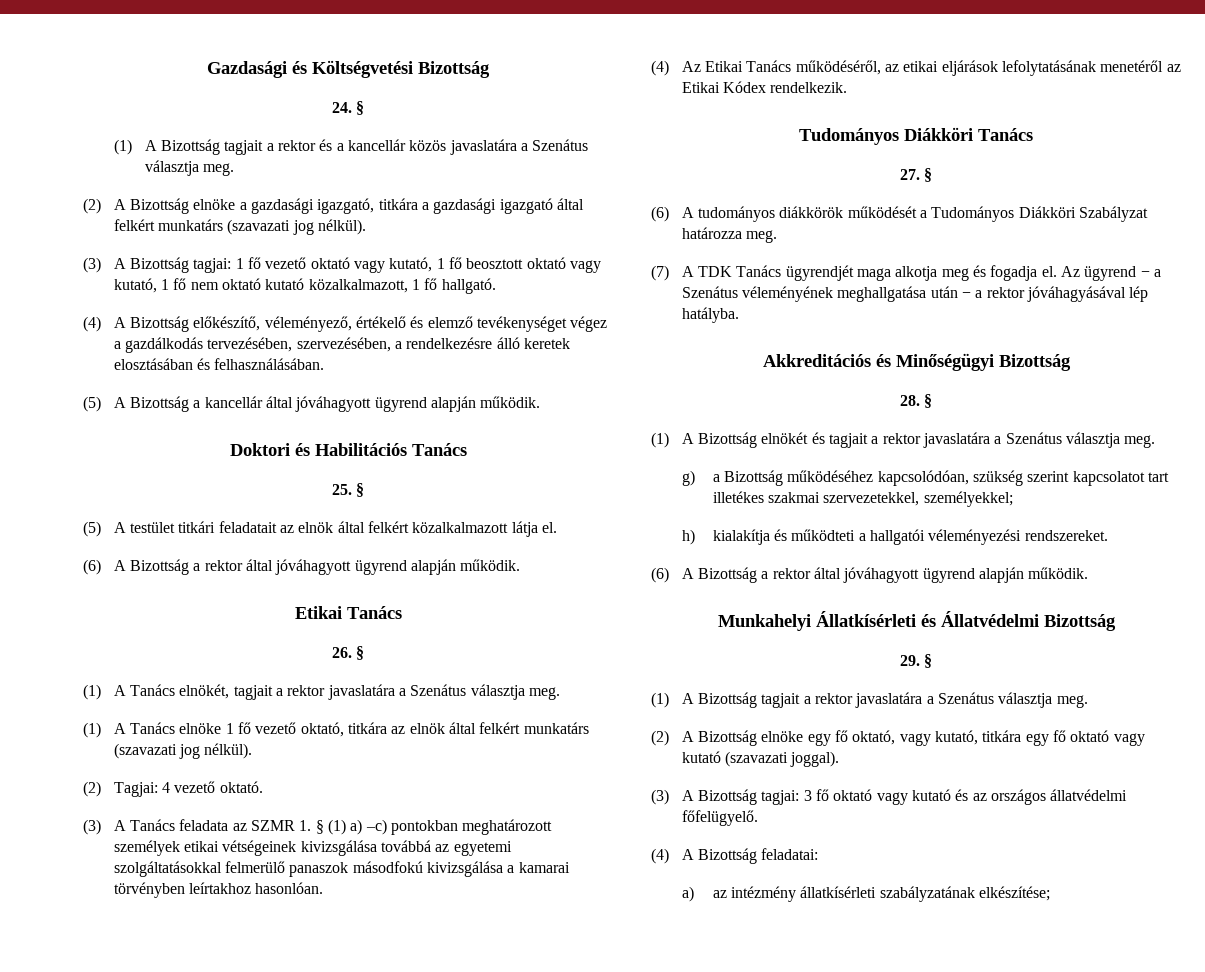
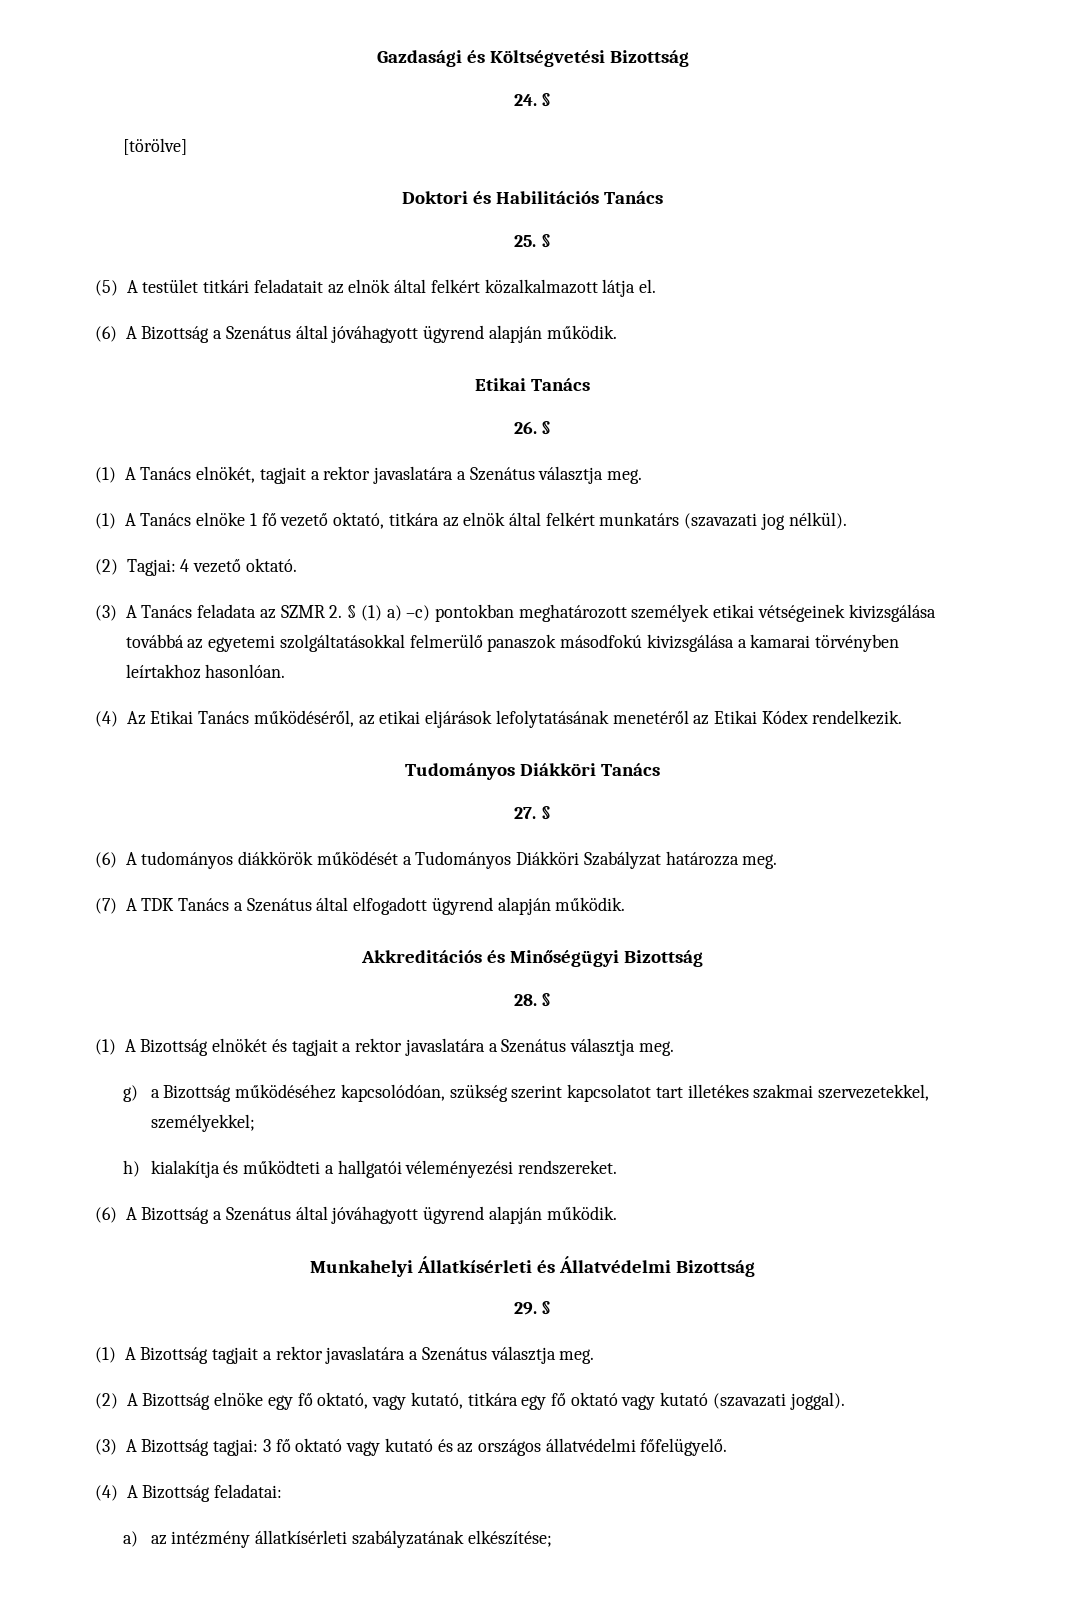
- (1) A Bizottság tagjait a rektor és a kancellár közös javaslatára a Szenátus választja meg.
- (2) A Bizottság elnöke a gazdasági igazgató, titkára a gazdasági igazgató által felkért munkatárs (szavazati jog nélkül).
- (3) A Bizottság tagjai: 1 fő vezető oktató vagy kutató, 1 fő beosztott oktató vagy kutató, 1 fő nem oktató kutató közalkalmazott, 1 fő hallgató.
- (4) A Bizottság előkészítő, véleményező, értékelő és elemző tevékenységet végez a gazdálkodás tervezésében, szervezésében, a rendelkezésre álló keretek elosztásában és felhasználásában.
- (5) A Bizottság a kancellár által jóváhagyott ügyrend alapján működik.
+ [törölve]
  (5) A testület titkári feladatait az elnök által felkért közalkalmazott látja el.
- (6) A Bizottság a rektor által jóváhagyott ügyrend alapján működik.
+ (6) A Bizottság a Szenátus által jóváhagyott ügyrend alapján működik.
- (3) A Tanács feladata az SZMR 1. § (1) a) –c) pontokban meghatározott személyek etikai vétségeinek kivizsgálása továbbá az egyetemi szolgáltatásokkal felmerülő panaszok másodfokú kivizsgálása a kamarai törvényben leírtakhoz hasonlóan.
+ (3) A Tanács feladata az SZMR 2. § (1) a) –c) pontokban meghatározott személyek etikai vétségeinek kivizsgálása továbbá az egyetemi szolgáltatásokkal felmerülő panaszok másodfokú kivizsgálása a kamarai törvényben leírtakhoz hasonlóan.
- (7) A TDK Tanács ügyrendjét maga alkotja meg és fogadja el. Az ügyrend − a Szenátus véleményének meghallgatása után − a rektor jóváhagyásával lép hatályba.
+ (7) A TDK Tanács a Szenátus által elfogadott ügyrend alapján működik.
  h) kialakítja és működteti a hallgatói véleményezési rendszereket.
- (6) A Bizottság a rektor által jóváhagyott ügyrend alapján működik.
+ (6) A Bizottság a Szenátus által jóváhagyott ügyrend alapján működik.

